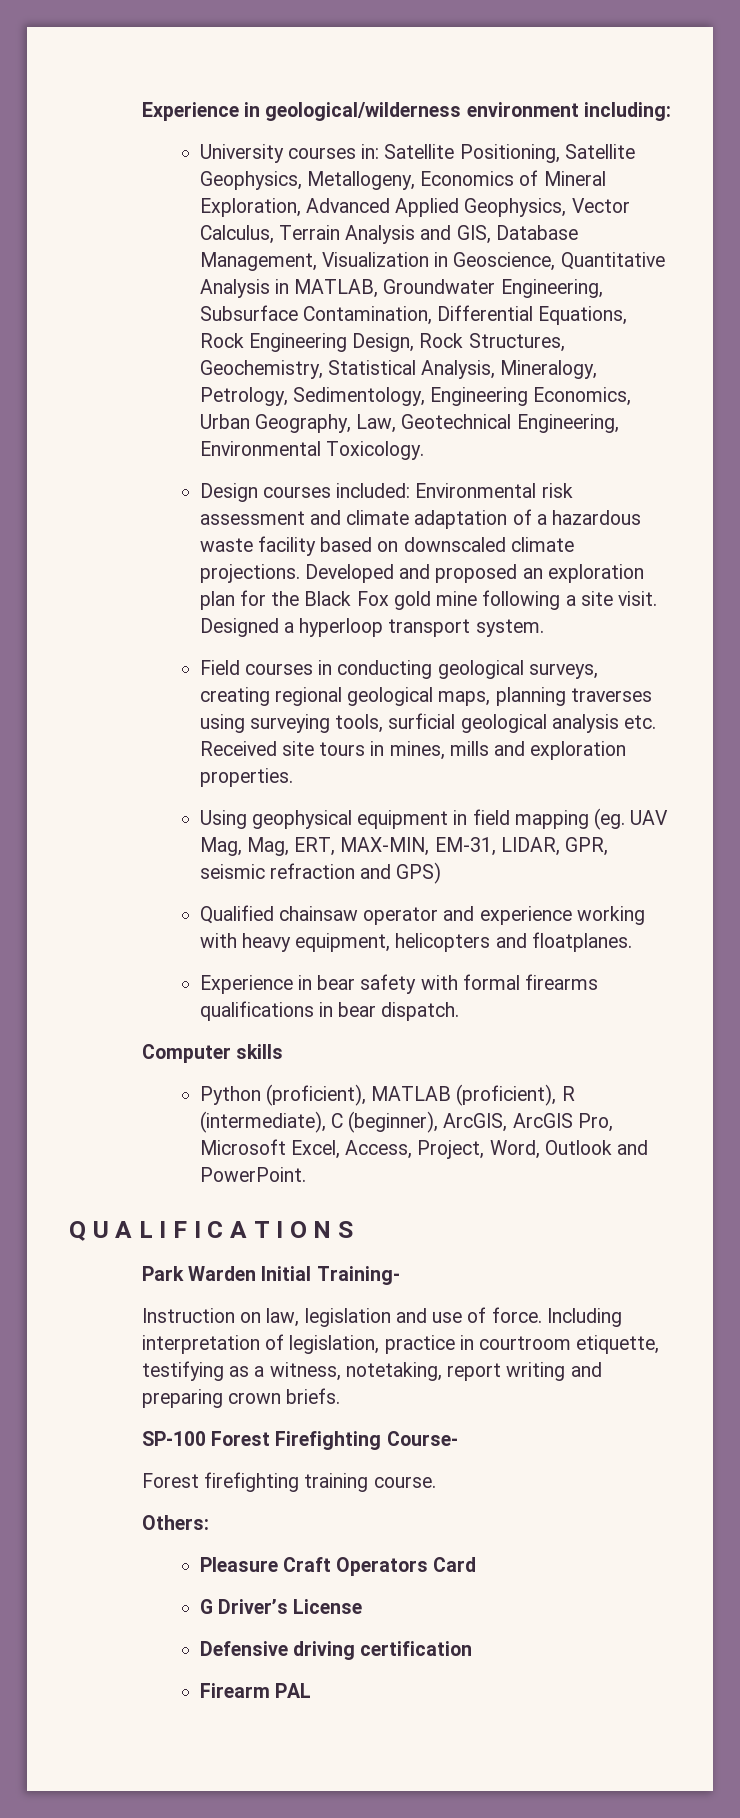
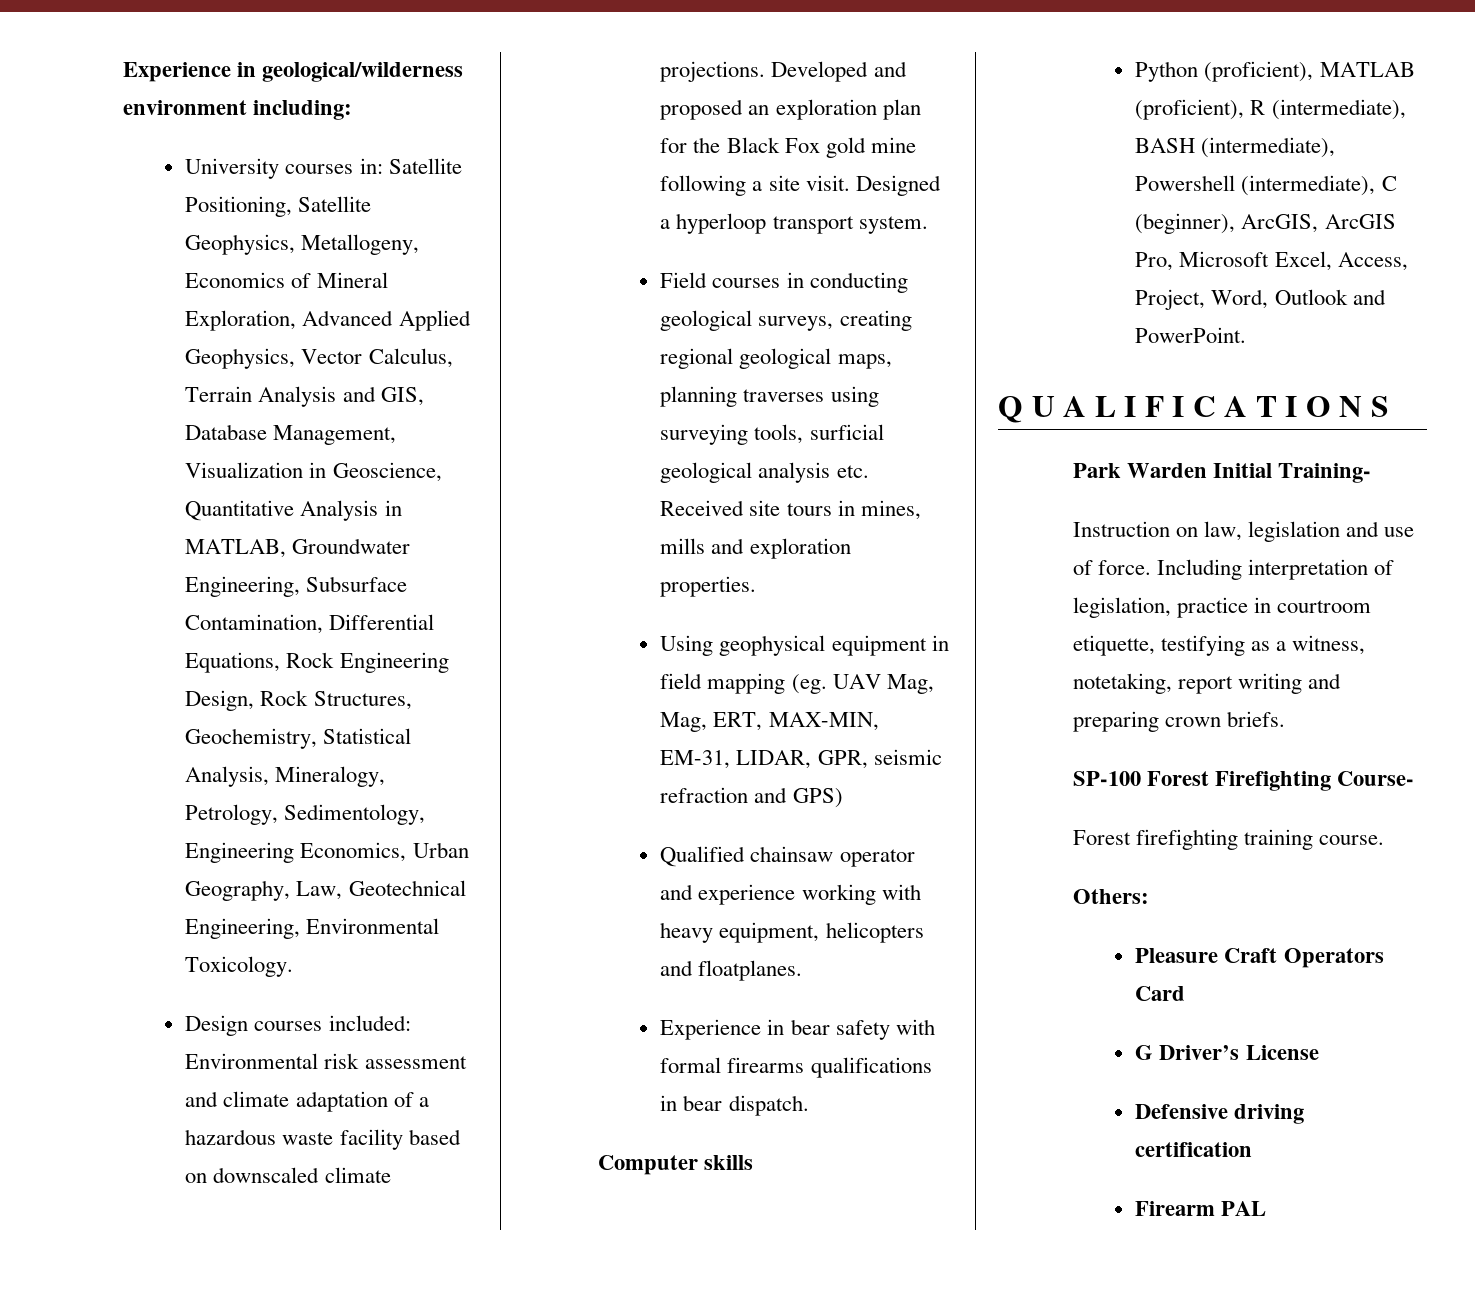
- Python (proficient), MATLAB (proficient), R (intermediate), C (beginner), ArcGIS, ArcGIS Pro, Microsoft Excel, Access, Project, Word, Outlook and PowerPoint.
+ Python (proficient), MATLAB (proficient), R (intermediate), BASH (intermediate), Powershell (intermediate), C (beginner), ArcGIS, ArcGIS Pro, Microsoft Excel, Access, Project, Word, Outlook and PowerPoint.

